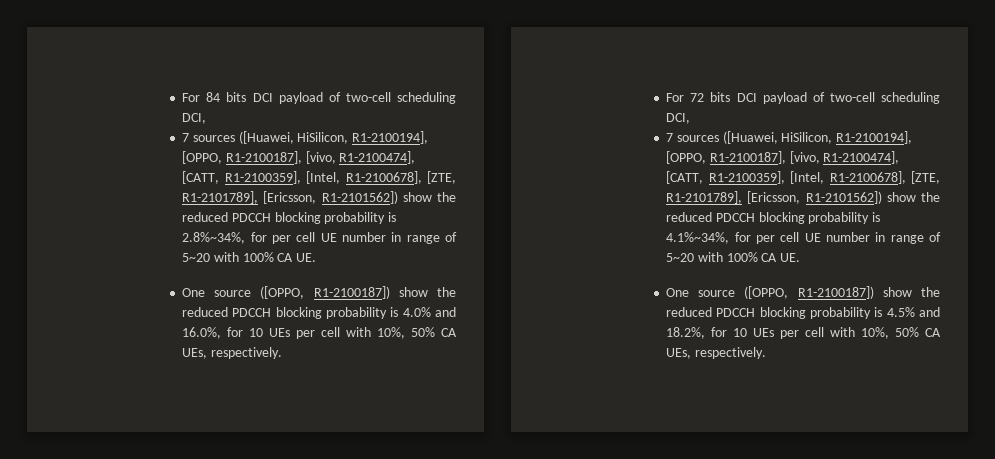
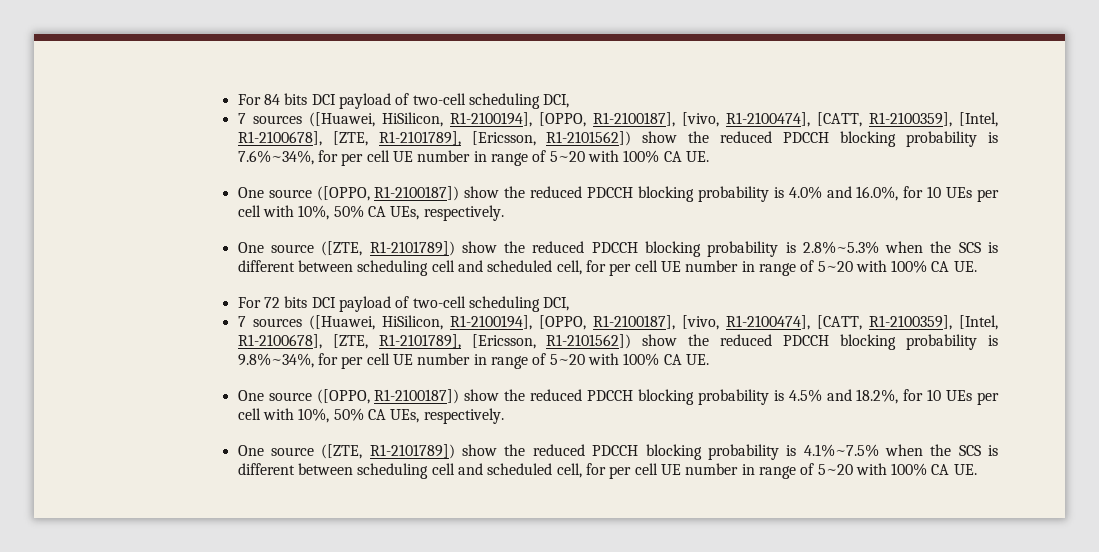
- 7 sources ([Huawei, HiSilicon, R1-2100194], [OPPO, R1-2100187], [vivo, R1-2100474], [CATT, R1-2100359], [Intel, R1-2100678], [ZTE, R1-2101789], [Ericsson, R1-2101562]) show the reduced PDCCH blocking probability is 2.8%~34%, for per cell UE number in range of 5~20 with 100% CA UE.
+ 7 sources ([Huawei, HiSilicon, R1-2100194], [OPPO, R1-2100187], [vivo, R1-2100474], [CATT, R1-2100359], [Intel, R1-2100678], [ZTE, R1-2101789], [Ericsson, R1-2101562]) show the reduced PDCCH blocking probability is 7.6%~34%, for per cell UE number in range of 5~20 with 100% CA UE.
+ One source ([ZTE, R1-2101789]) show the reduced PDCCH blocking probability is 2.8%~5.3% when the SCS is different between scheduling cell and scheduled cell, for per cell UE number in range of 5~20 with 100% CA UE.
- 7 sources ([Huawei, HiSilicon, R1-2100194], [OPPO, R1-2100187], [vivo, R1-2100474], [CATT, R1-2100359], [Intel, R1-2100678], [ZTE, R1-2101789], [Ericsson, R1-2101562]) show the reduced PDCCH blocking probability is 4.1%~34%, for per cell UE number in range of 5~20 with 100% CA UE.
+ 7 sources ([Huawei, HiSilicon, R1-2100194], [OPPO, R1-2100187], [vivo, R1-2100474], [CATT, R1-2100359], [Intel, R1-2100678], [ZTE, R1-2101789], [Ericsson, R1-2101562]) show the reduced PDCCH blocking probability is 9.8%~34%, for per cell UE number in range of 5~20 with 100% CA UE.
+ One source ([ZTE, R1-2101789]) show the reduced PDCCH blocking probability is 4.1%~7.5% when the SCS is different between scheduling cell and scheduled cell, for per cell UE number in range of 5~20 with 100% CA UE.

